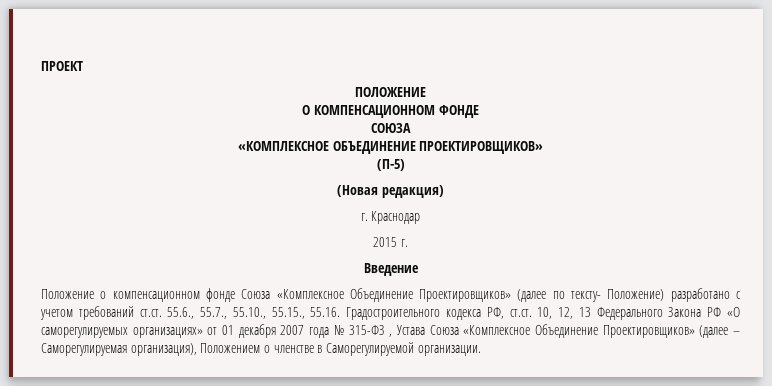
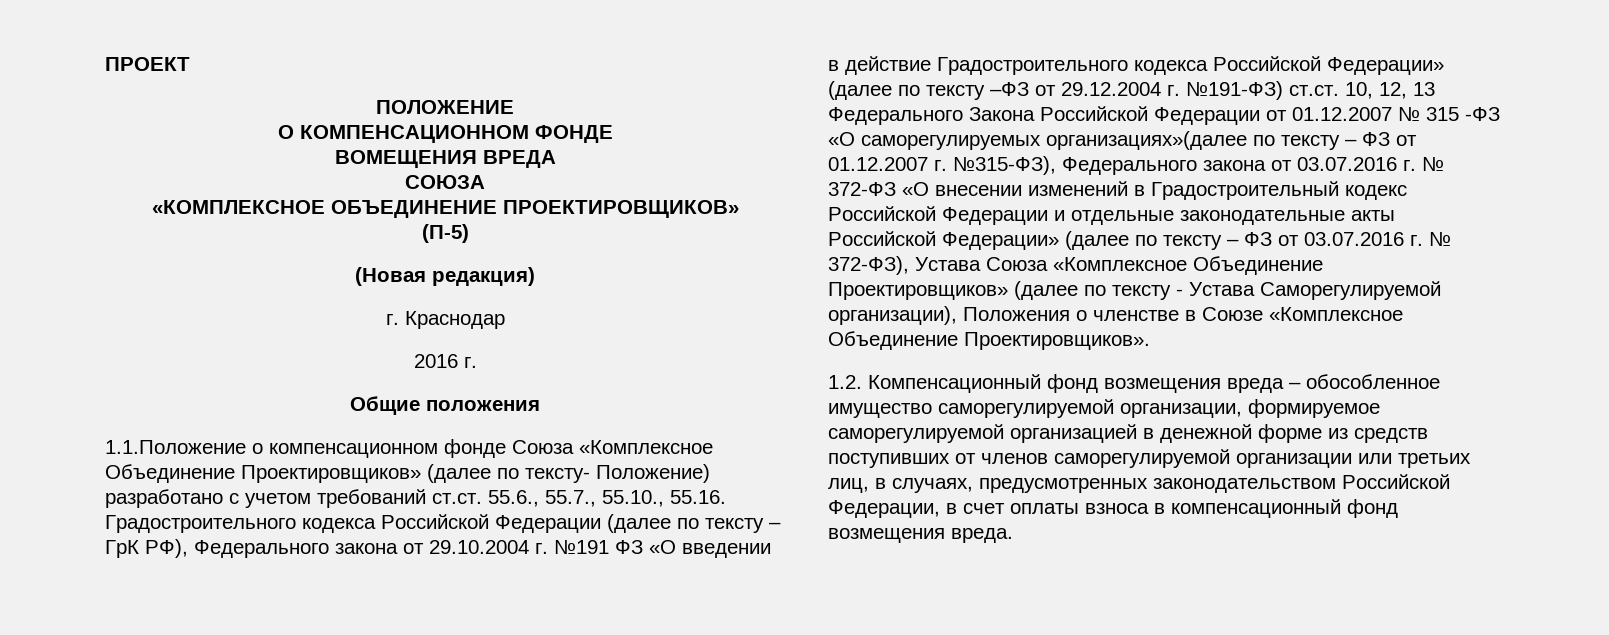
+ ВОМЕЩЕНИЯ ВРЕДА
- 2015 г.
+ 2016 г.
- Введение
- Положение о компенсационном фонде Союза «Комплексное Объединение Проектировщиков» (далее по тексту- Положение) разработано с учетом требований ст.ст. 55.6., 55.7., 55.10., 55.15., 55.16. Градостроительного кодекса РФ, ст.ст. 10, 12, 13 Федерального Закона РФ «О саморегулируемых организациях» от 01 декабря 2007 года № 315-ФЗ , Устава Союза «Комплексное Объединение Проектировщиков» (далее – Саморегулируемая организация), Положением о членстве в Саморегулируемой организации.
+ Общие положения
+ 1.1.Положение о компенсационном фонде Союза «Комплексное Объединение Проектировщиков» (далее по тексту- Положение) разработано с учетом требований ст.ст. 55.6., 55.7., 55.10., 55.16. Градостроительного кодекса Российской Федерации (далее по тексту – ГрК РФ), Федерального закона от 29.10.2004 г. №191 ФЗ «О введении в действие Градостроительного кодекса Российской Федерации» (далее по тексту –ФЗ от 29.12.2004 г. №191-ФЗ) ст.ст. 10, 12, 13 Федерального Закона Российской Федерации от 01.12.2007 № 315 -ФЗ «О саморегулируемых организациях»(далее по тексту – ФЗ от 01.12.2007 г. №315-ФЗ), Федерального закона от 03.07.2016 г. № 372-ФЗ «О внесении изменений в Градостроительный кодекс Российской Федерации и отдельные законодательные акты Российской Федерации» (далее по тексту – ФЗ от 03.07.2016 г. № 372-ФЗ), Устава Союза «Комплексное Объединение Проектировщиков» (далее по тексту - Устава Саморегулируемой организации), Положения о членстве в Союзе «Комплексное Объединение Проектировщиков».
+ 1.2. Компенсационный фонд возмещения вреда – обособленное имущество саморегулируемой организации, формируемое саморегулируемой организацией в денежной форме из средств поступивших от членов саморегулируемой организации или третьих лиц, в случаях, предусмотренных законодательством Российской Федерации, в счет оплаты взноса в компенсационный фонд возмещения вреда.

